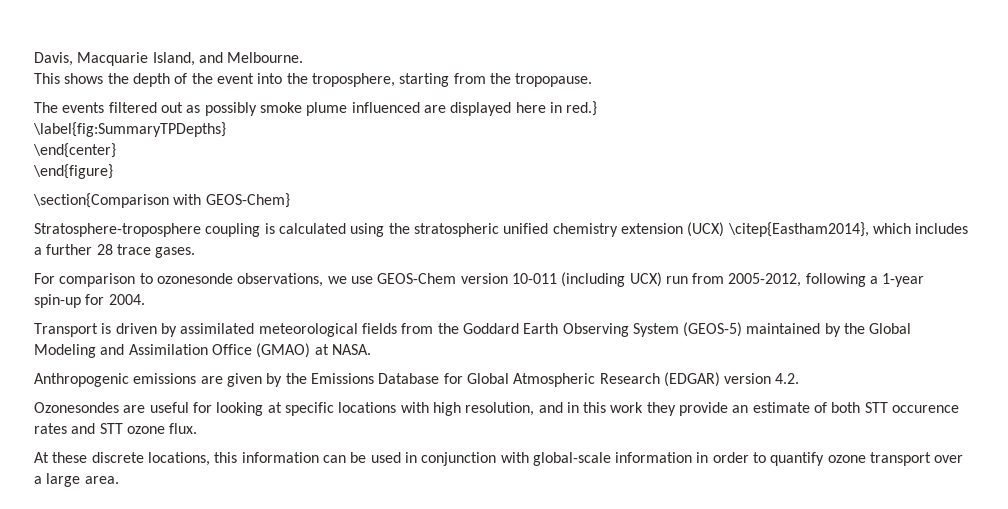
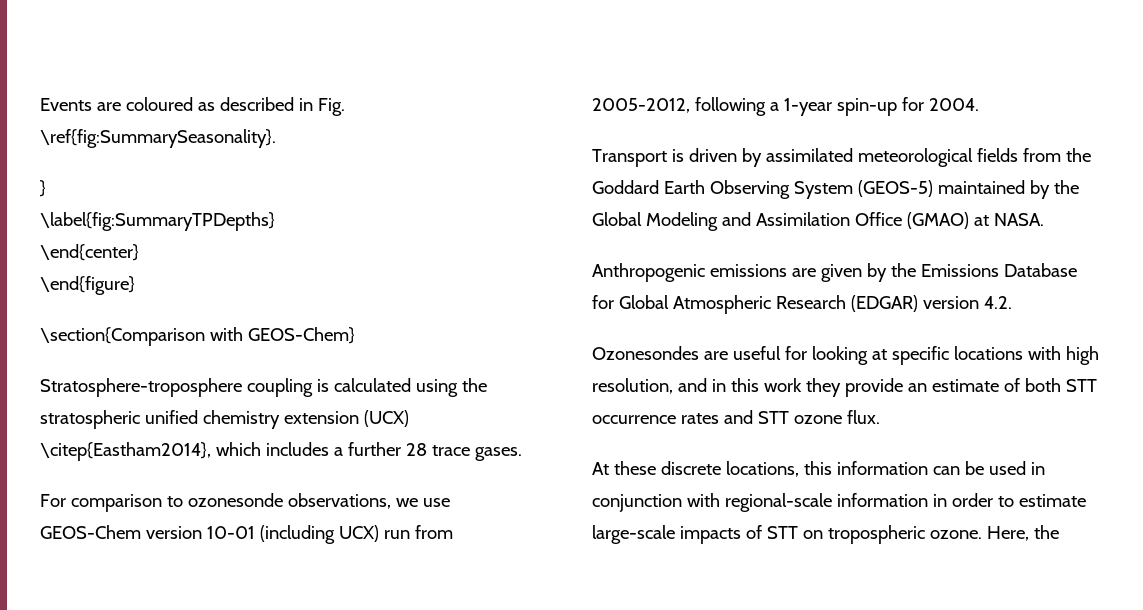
- Davis, Macquarie Island, and Melbourne.
- This shows the depth of the event into the troposphere, starting from the tropopause.
- The events filtered out as possibly smoke plume influenced are displayed here in red.}
+ Events are coloured as described in Fig. \ref{fig:SummarySeasonality}.
+ }
- For comparison to ozonesonde observations, we use GEOS-Chem version 10-011 (including UCX) run from 2005-2012, following a 1-year spin-up for 2004.
+ For comparison to ozonesonde observations, we use GEOS-Chem version 10-01 (including UCX) run from 2005-2012, following a 1-year spin-up for 2004.
- Ozonesondes are useful for looking at specific locations with high resolution, and in this work they provide an estimate of both STT occurence rates and STT ozone flux.
+ Ozonesondes are useful for looking at specific locations with high resolution, and in this work they provide an estimate of both STT occurrence rates and STT ozone flux.
- At these discrete locations, this information can be used in conjunction with global-scale information in order to quantify ozone transport over a large area.
+ At these discrete locations, this information can be used in conjunction with regional-scale information in order to estimate large-scale impacts of STT on tropospheric ozone. Here, the

